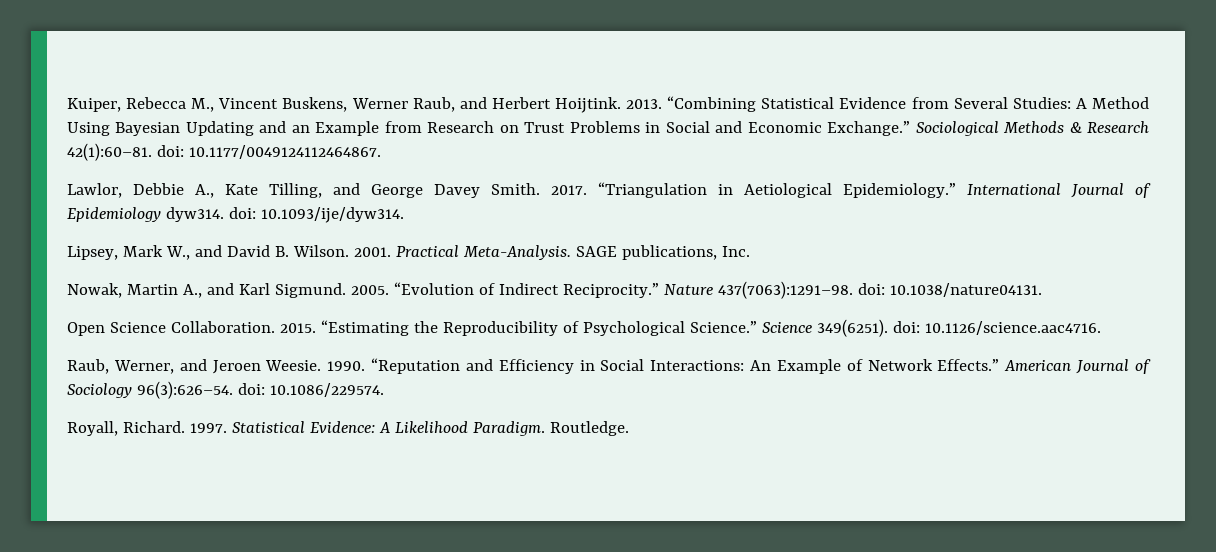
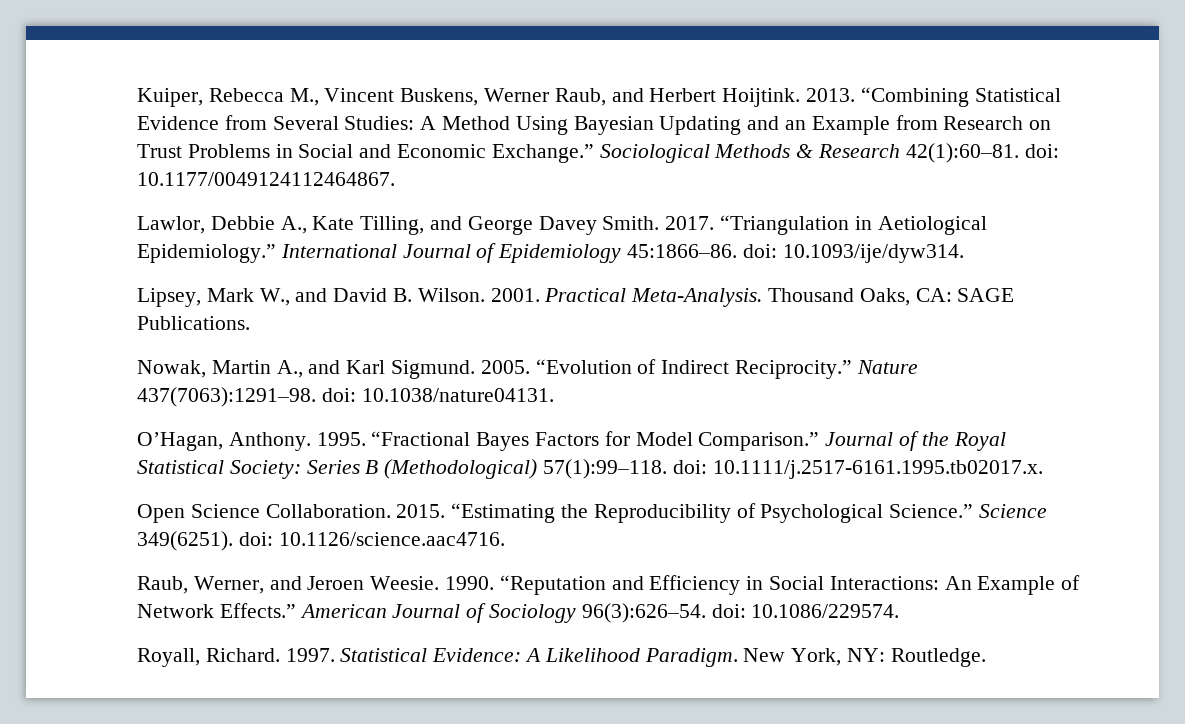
- International Journal of Epidemiology dyw314. doi: 10.1093/ije/dyw314.
+ International Journal of Epidemiology 45:1866–86. doi: 10.1093/ije/dyw314.
- SAGE publications, Inc.
+ Thousand Oaks, CA: SAGE Publications.
+ O’Hagan, Anthony. 1995. “Fractional Bayes Factors for Model Comparison.” Journal of the Royal Statistical Society: Series B (Methodological) 57(1):99–118. doi: 10.1111/j.2517-6161.1995.tb02017.x.
- Routledge.
+ New York, NY: Routledge.

